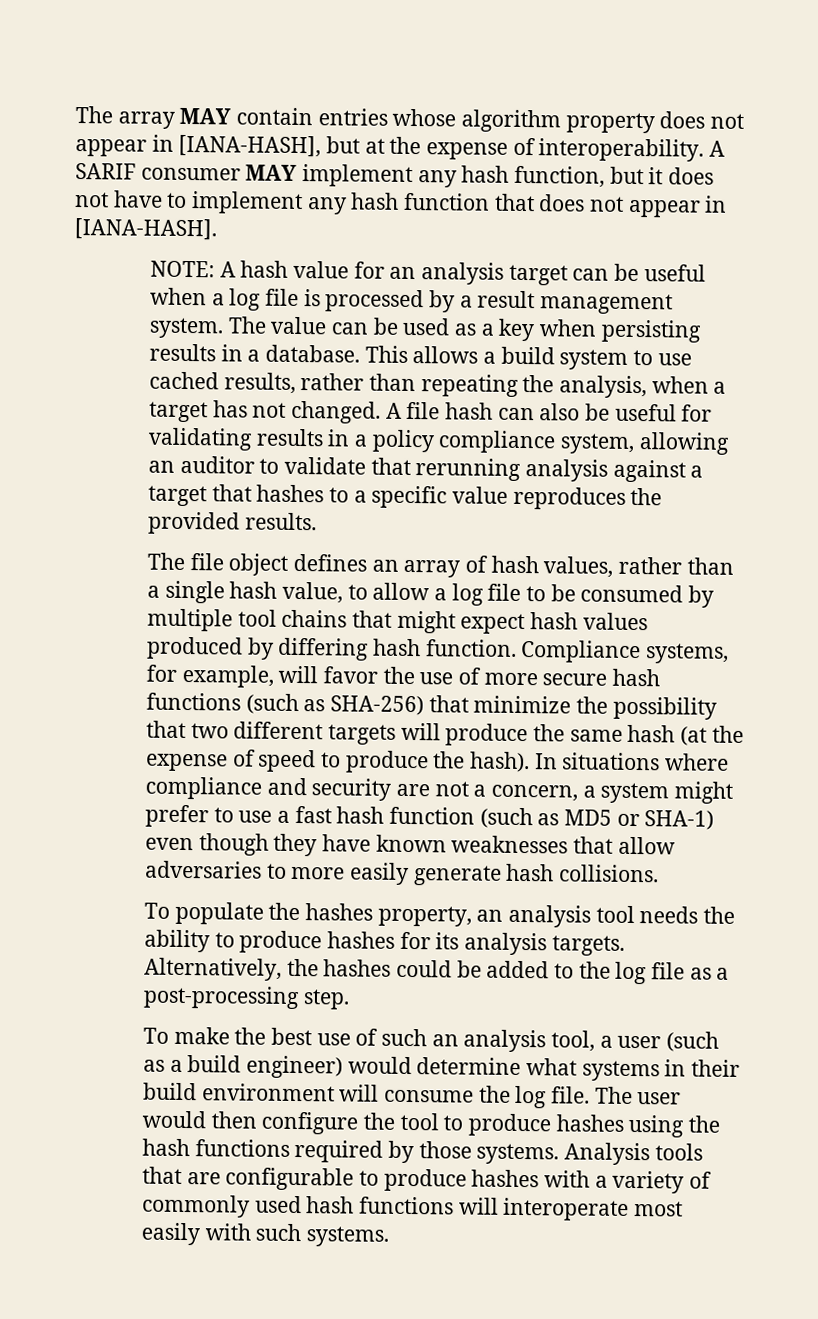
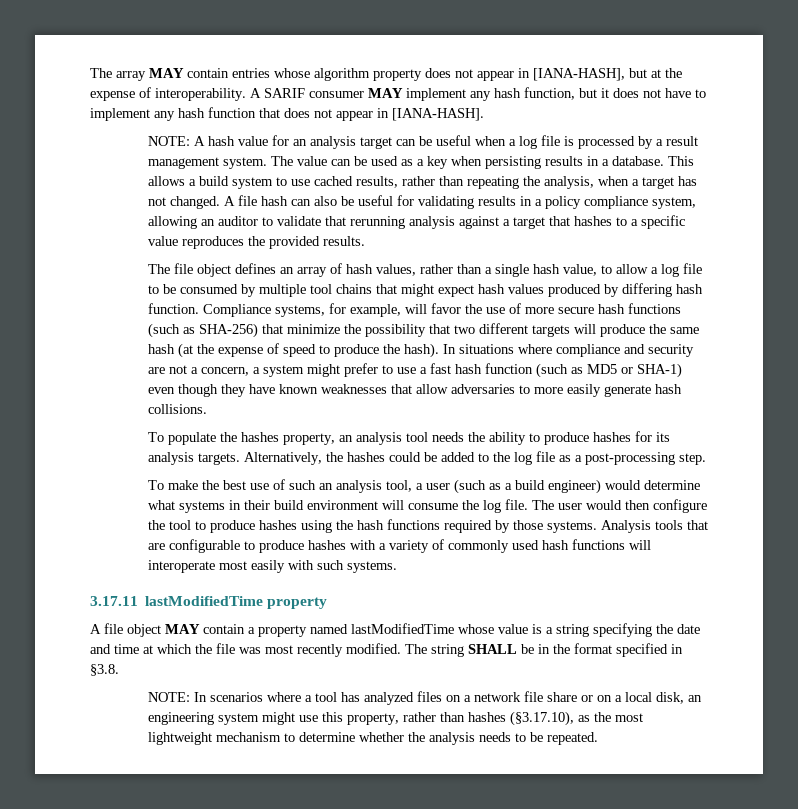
+ 3.17.11 lastModifiedTime property
+ A file object MAY contain a property named lastModifiedTime whose value is a string specifying the date and time at which the file was most recently modified. The string SHALL be in the format specified in §3.8.
+ NOTE: In scenarios where a tool has analyzed files on a network file share or on a local disk, an engineering system might use this property, rather than hashes (§3.17.10), as the most lightweight mechanism to determine whether the analysis needs to be repeated.

